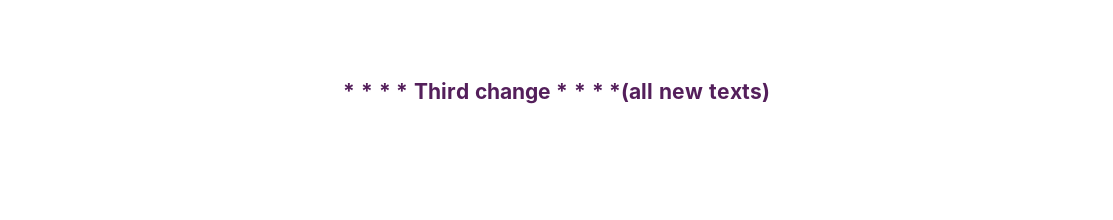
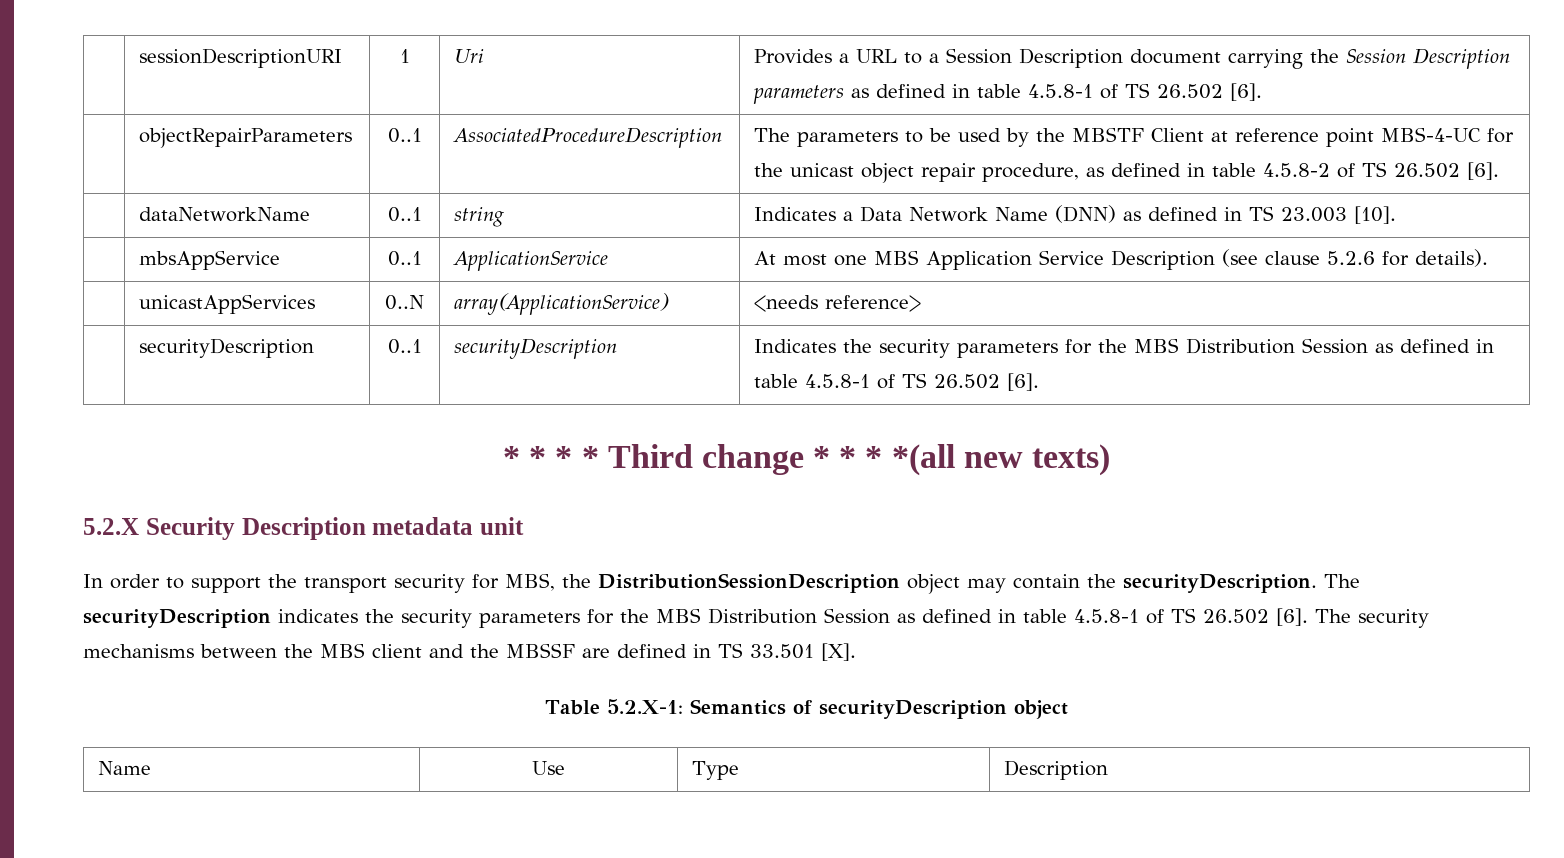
+ | sessionDescriptionURI | 1 | Uri | Provides a URL to a Session Description document carrying the Session Description parameters as defined in table 4.5.8-1 of TS 26.502 [6].
+ | objectRepairParameters | 0..1 | AssociatedProcedureDescription | The parameters to be used by the MBSTF Client at reference point MBS-4-UC for the unicast object repair procedure, as defined in table 4.5.8-2 of TS 26.502 [6].
+ | dataNetworkName | 0..1 | string | Indicates a Data Network Name (DNN) as defined in TS 23.003 [10].
+ | mbsAppService | 0..1 | ApplicationService | At most one MBS Application Service Description (see clause 5.2.6 for details).
+ | unicastAppServices | 0..N | array(ApplicationService) | <needs reference>
+ | securityDescription | 0..1 | securityDescription | Indicates the security parameters for the MBS Distribution Session as defined in table 4.5.8-1 of TS 26.502 [6].
+ 5.2.X Security Description metadata unit
+ In order to support the transport security for MBS, the DistributionSessionDescription object may contain the securityDescription. The securityDescription indicates the security parameters for the MBS Distribution Session as defined in table 4.5.8-1 of TS 26.502 [6]. The security mechanisms between the MBS client and the MBSSF are defined in TS 33.501 [X].
+ Table 5.2.X-1: Semantics of securityDescription object
+ Name | Use | Type | Description

